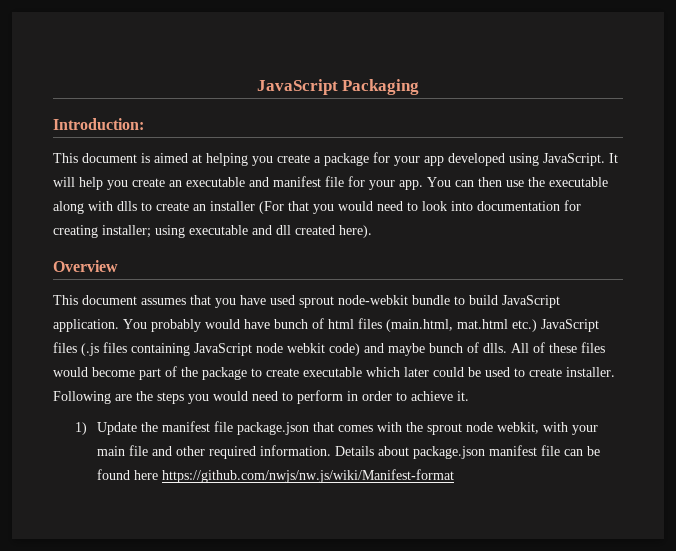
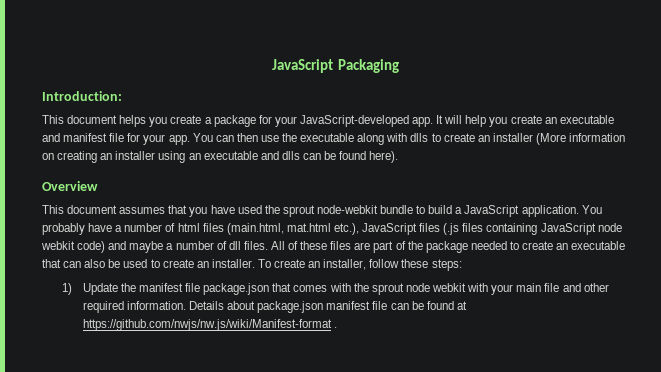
- This document is aimed at helping you create a package for your app developed using JavaScript.
+ This document helps you create a package for your JavaScript-developed app.
- You can then use the executable along with dlls to create an installer (For that you would need to look into documentation for creating installer; using executable and dll created here).
+ You can then use the executable along with dlls to create an installer (More information on creating an installer using an executable and dlls can be found here).
- This document assumes that you have used sprout node-webkit bundle to build JavaScript application.
+ This document assumes that you have used the sprout node-webkit bundle to build a JavaScript application.
- You probably would have bunch of html files (main.html, mat.html etc.) JavaScript files (.js files containing JavaScript node webkit code) and maybe bunch of dlls.
+ You probably have a number of html files (main.html, mat.html etc.), JavaScript files (.js files containing JavaScript node webkit code) and maybe a number of dll files.
- All of these files would become part of the package to create executable which later could be used to create installer. Following are the steps you would need to perform in order to achieve it.
+ All of these files are part of the package needed to create an executable that can also be used to create an installer. To create an installer, follow these steps:
- 1) Update the manifest file package.json that comes with the sprout node webkit, with your main file and other required information.
+ 1) Update the manifest file package.json that comes with the sprout node webkit with your main file and other required information.
- Details about package.json manifest file can be found here https://github.com/nwjs/nw.js/wiki/Manifest-format
+ Details about package.json manifest file can be found at https://github.com/nwjs/nw.js/wiki/Manifest-format .

